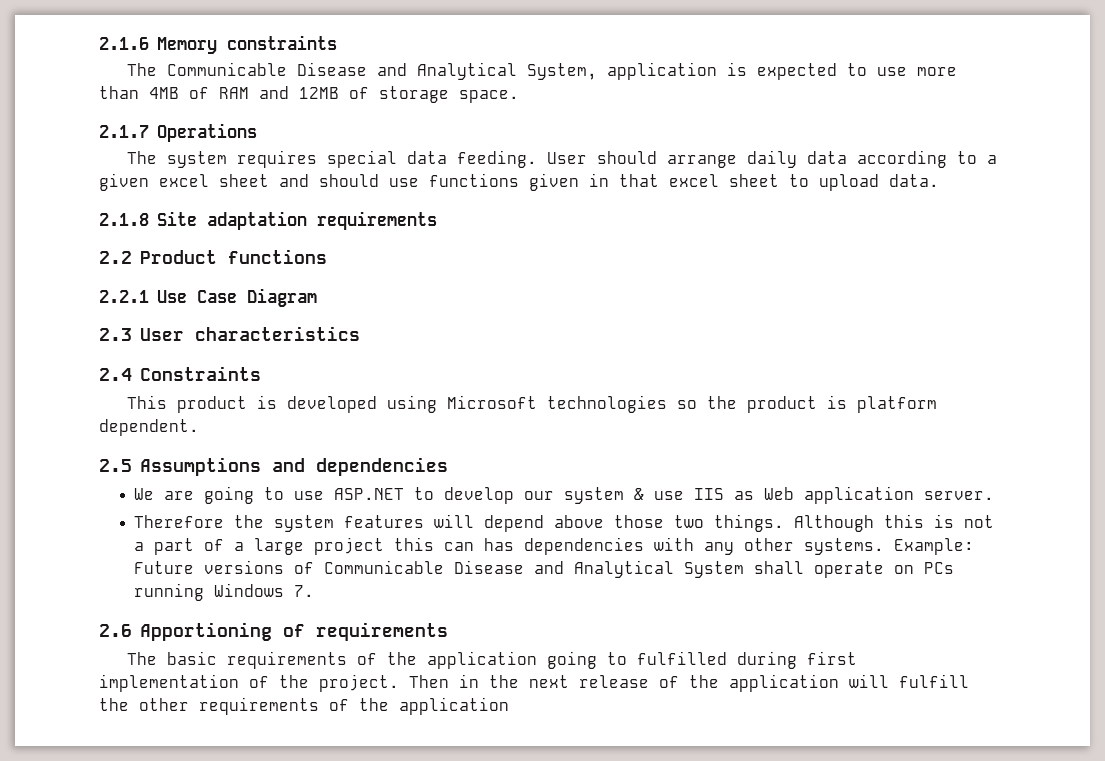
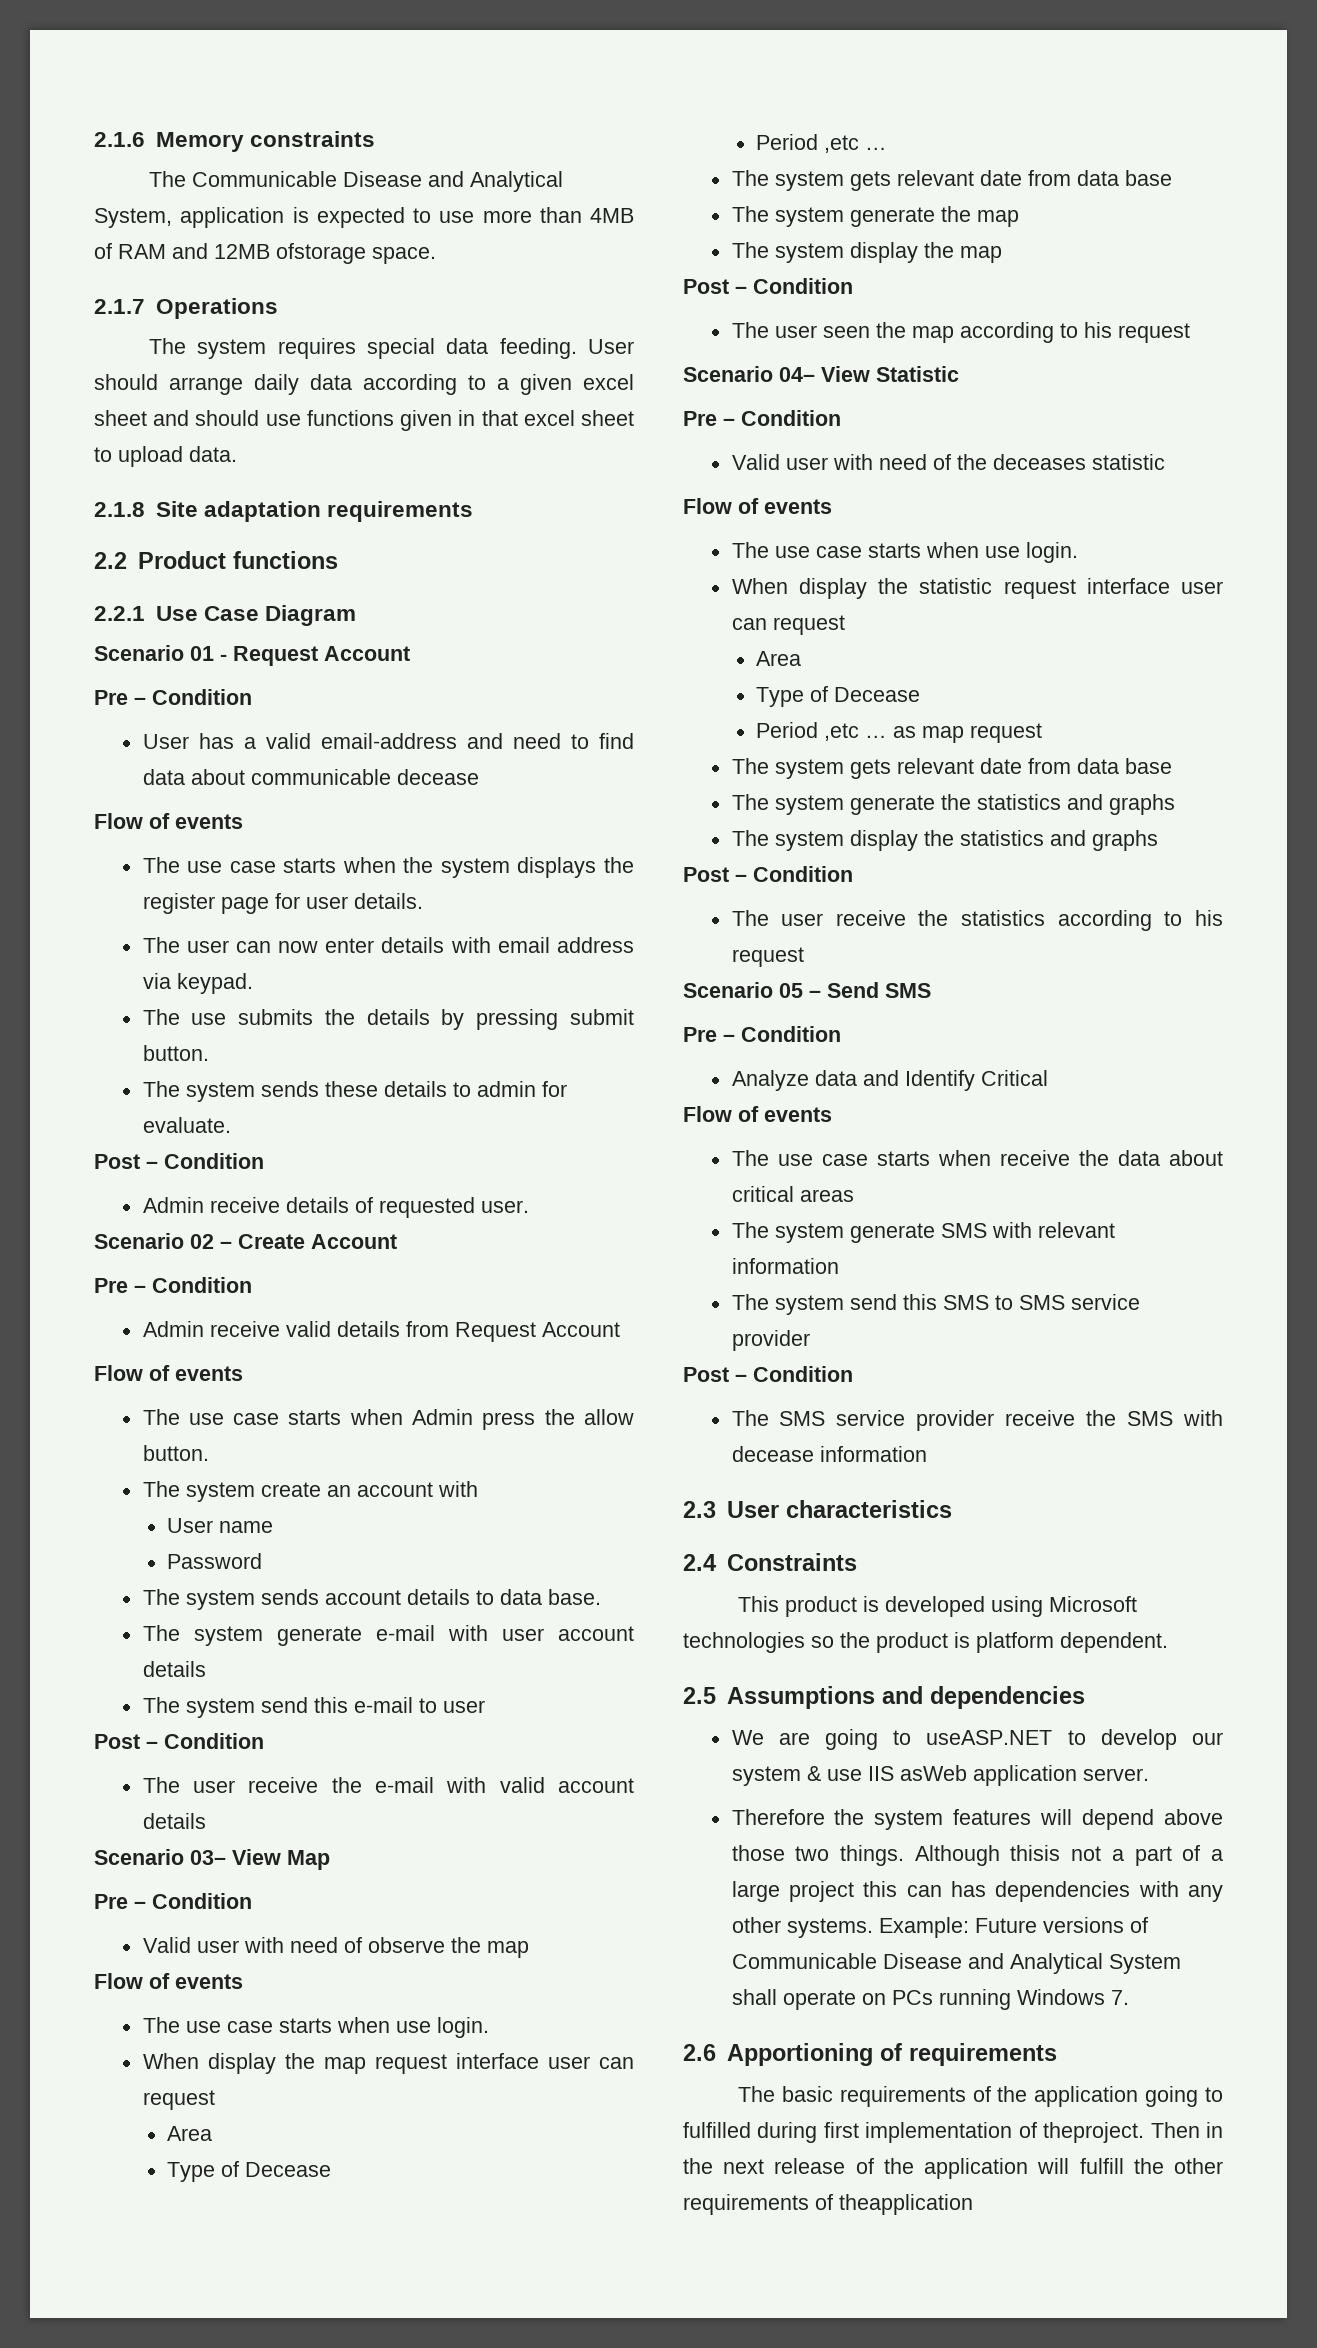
- The Communicable Disease and Analytical System, application is expected to use more than 4MB of RAM and 12MB of storage space.
+ The Communicable Disease and Analytical System, application is expected to use more than 4MB of RAM and 12MB ofstorage space.
+ Scenario 01 - Request Account
+ Pre – Condition
+ User has a valid email-address and need to find data about communicable decease
+ Flow of events
+ The use case starts when the system displays the register page for user details.
+ The user can now enter details with email address via keypad.
+ The use submits the details by pressing submit button.
+ The system sends these details to admin for evaluate.
+ Post – Condition
+ Admin receive details of requested user.
+ Scenario 02 – Create Account
+ Pre – Condition
+ Admin receive valid details from Request Account
+ Flow of events
+ The use case starts when Admin press the allow button.
+ The system create an account with
+ User name
+ Password
+ The system sends account details to data base.
+ The system generate e-mail with user account details
+ The system send this e-mail to user
+ Post – Condition
+ The user receive the e-mail with valid account details
+ Scenario 03– View Map
+ Pre – Condition
+ Valid user with need of observe the map
+ Flow of events
+ The use case starts when use login.
+ When display the map request interface user can request
+ Area
+ Type of Decease
+ Period ,etc …
+ The system gets relevant date from data base
+ The system generate the map
+ The system display the map
+ Post – Condition
+ The user seen the map according to his request
+ Scenario 04– View Statistic
+ Pre – Condition
+ Valid user with need of the deceases statistic
+ Flow of events
+ The use case starts when use login.
+ When display the statistic request interface user can request
+ Area
+ Type of Decease
+ Period ,etc … as map request
+ The system gets relevant date from data base
+ The system generate the statistics and graphs
+ The system display the statistics and graphs
+ Post – Condition
+ The user receive the statistics according to his request
+ Scenario 05 – Send SMS
+ Pre – Condition
+ Analyze data and Identify Critical
+ Flow of events
+ The use case starts when receive the data about critical areas
+ The system generate SMS with relevant information
+ The system send this SMS to SMS service provider
+ Post – Condition
+ The SMS service provider receive the SMS with decease information
- We are going to use ASP.NET to develop our system & use IIS as Web application server.
+ We are going to useASP.NET to develop our system & use IIS asWeb application server.
- Although this is not a part of a large project this can has dependencies with any other systems.
+ Although thisis not a part of a large project this can has dependencies with any other systems.
- The basic requirements of the application going to fulfilled during first implementation of the project.
+ The basic requirements of the application going to fulfilled during first implementation of theproject.
- Then in the next release of the application will fulfill the other requirements of the application
+ Then in the next release of the application will fulfill the other requirements of theapplication

